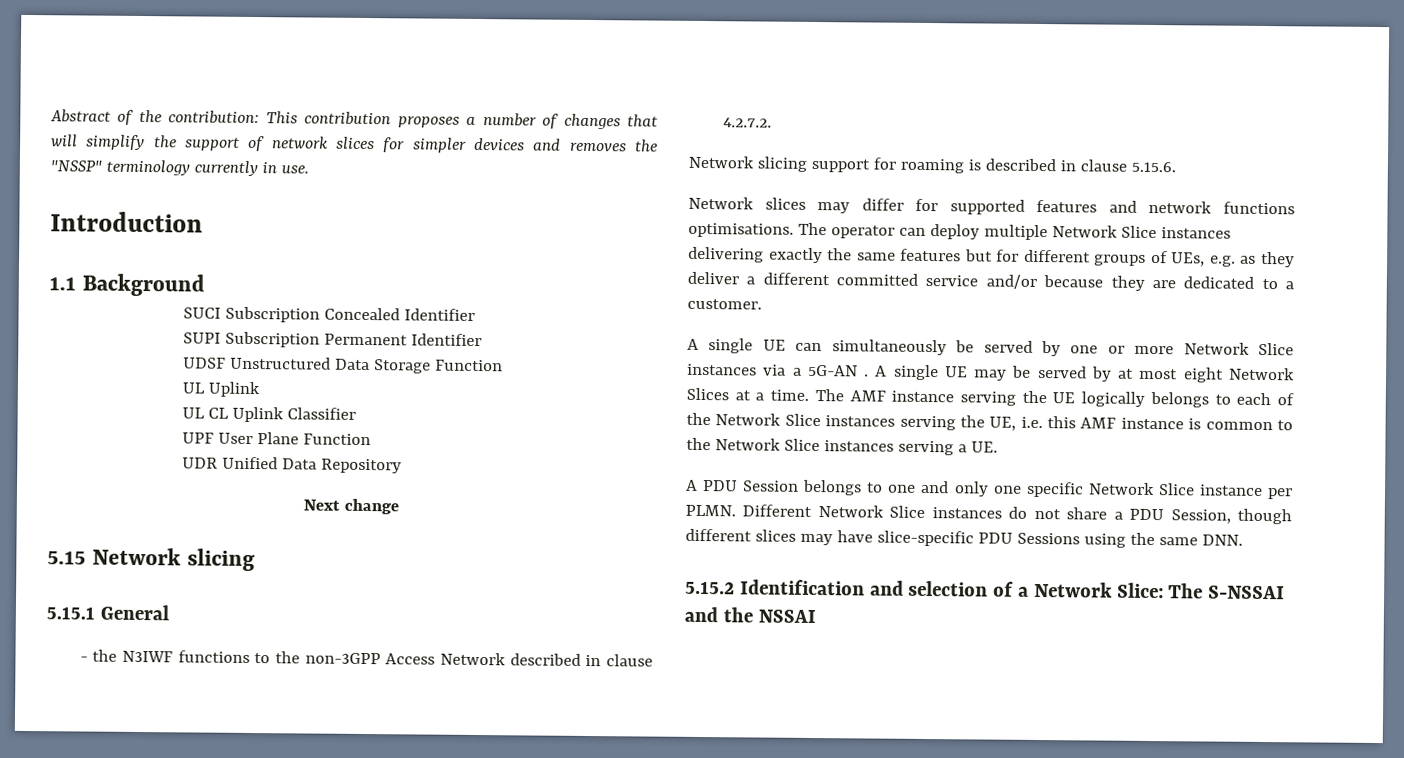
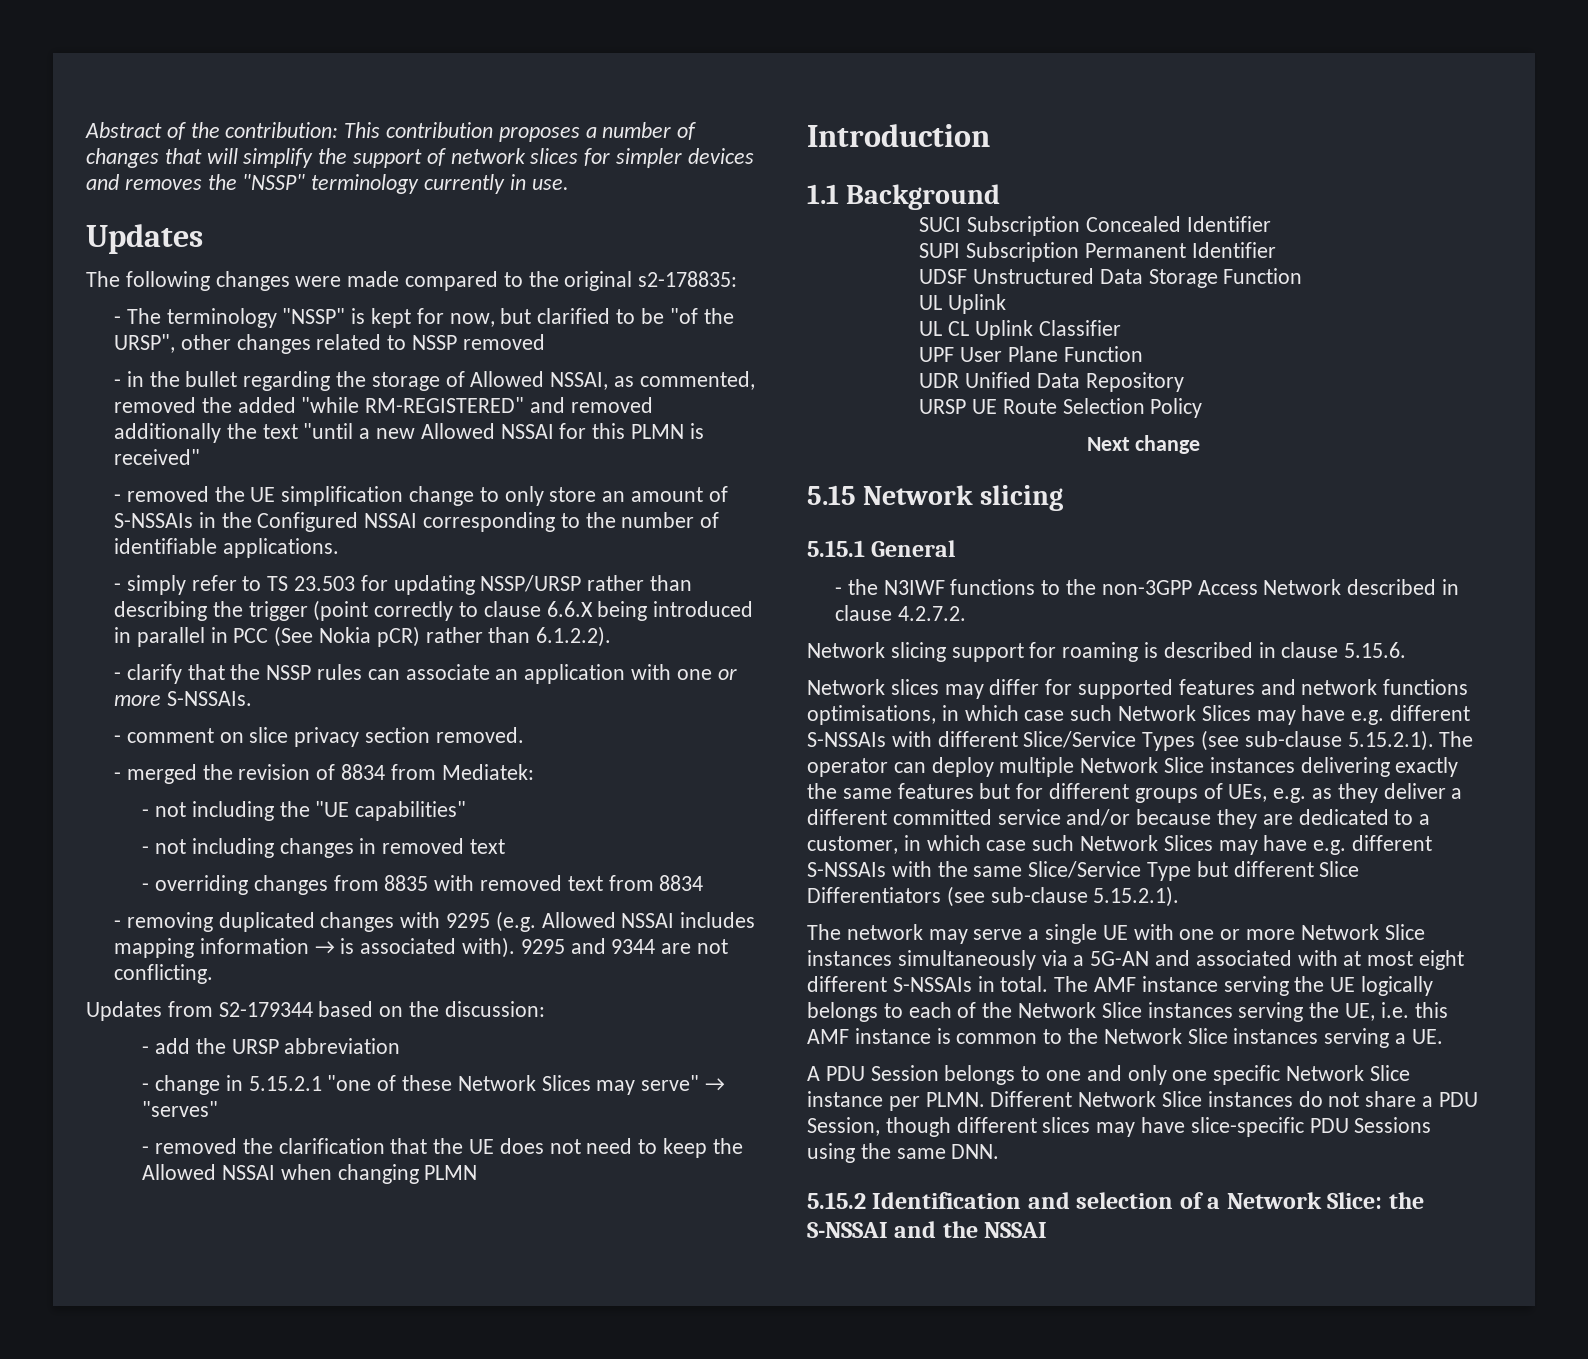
  Abstract of the contribution: This contribution proposes a number of changes that will simplify the support of network slices for simpler devices and removes the "NSSP" terminology currently in use.
+ Updates
+ The following changes were made compared to the original s2-178835:
+ - The terminology "NSSP" is kept for now, but clarified to be "of the URSP", other changes related to NSSP removed
+ - in the bullet regarding the storage of Allowed NSSAI, as commented, removed the added "while RM-REGISTERED" and removed additionally the text "until a new Allowed NSSAI for this PLMN is received"
+ - removed the UE simplification change to only store an amount of S-NSSAIs in the Configured NSSAI corresponding to the number of identifiable applications.
+ - simply refer to TS 23.503 for updating NSSP/URSP rather than describing the trigger (point correctly to clause 6.6.X being introduced in parallel in PCC (See Nokia pCR) rather than 6.1.2.2).
+ - clarify that the NSSP rules can associate an application with one or more S-NSSAIs.
+ - comment on slice privacy section removed.
+ - merged the revision of 8834 from Mediatek:
+ - not including the "UE capabilities"
+ - not including changes in removed text
+ - overriding changes from 8835 with removed text from 8834
+ - removing duplicated changes with 9295 (e.g. Allowed NSSAI includes mapping information → is associated with). 9295 and 9344 are not conflicting.
+ Updates from S2-179344 based on the discussion:
+ - add the URSP abbreviation
+ - change in 5.15.2.1 "one of these Network Slices may serve" → "serves"
+ - removed the clarification that the UE does not need to keep the Allowed NSSAI when changing PLMN
+ URSP UE Route Selection Policy
- Network slices may differ for supported features and network functions optimisations. The operator can deploy multiple Network Slice instances delivering exactly the same features but for different groups of UEs, e.g. as they deliver a different committed service and/or because they are dedicated to a customer.
- A single UE can simultaneously be served by one or more Network Slice instances via a 5G-AN . A single UE may be served by at most eight Network Slices at a time.
+ Network slices may differ for supported features and network functions optimisations, in which case such Network Slices may have e.g. different S-NSSAIs with different Slice/Service Types (see sub-clause 5.15.2.1). The operator can deploy multiple Network Slice instances delivering exactly the same features but for different groups of UEs, e.g. as they deliver a different committed service and/or because they are dedicated to a customer, in which case such Network Slices may have e.g. different S-NSSAIs with the same Slice/Service Type but different Slice Differentiators (see sub-clause 5.15.2.1).
+ The network may serve a single UE with one or more Network Slice instances simultaneously via a 5G-AN and associated with at most eight different S-NSSAIs in total.
- 5.15.2 Identification and selection of a Network Slice: The S-NSSAI and the NSSAI
+ 5.15.2 Identification and selection of a Network Slice: the S-NSSAI and the NSSAI

